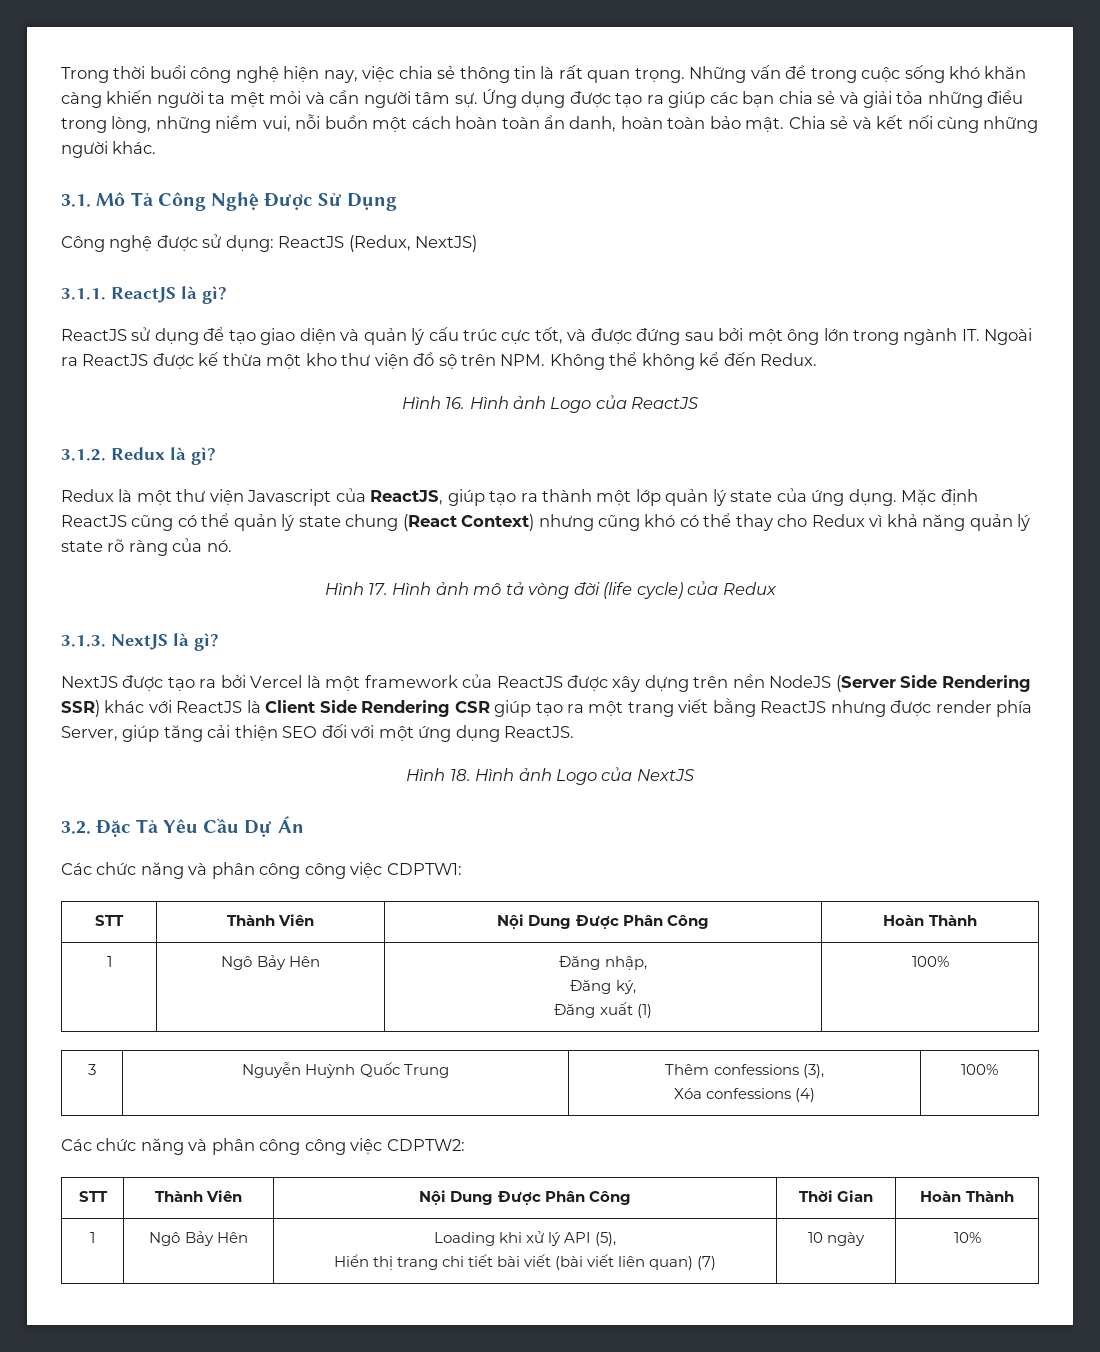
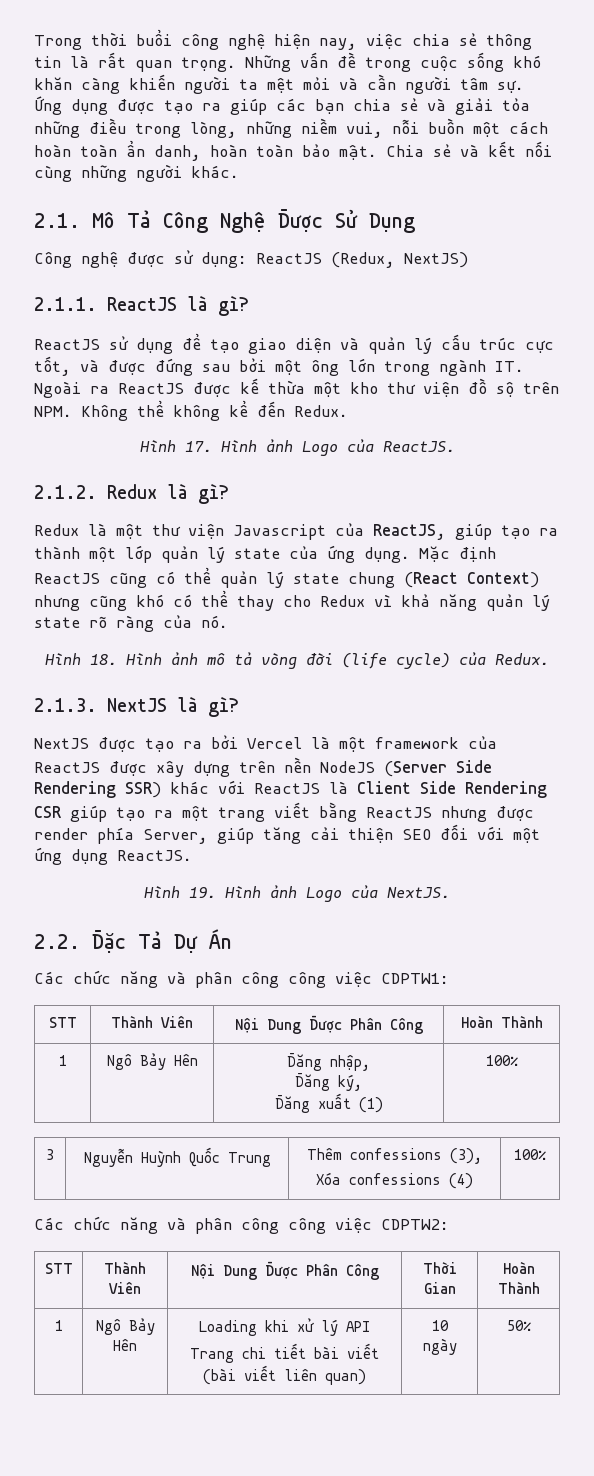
- 3.1. Mô Tả Công Nghệ Được Sử Dụng
+ 2.1. Mô Tả Công Nghệ Được Sử Dụng
- 3.1.1. ReactJS là gì?
+ 2.1.1. ReactJS là gì?
- Hình 16. Hình ảnh Logo của ReactJS
- 3.1.2. Redux là gì?
+ Hình 17. Hình ảnh Logo của ReactJS.
+ 2.1.2. Redux là gì?
- Hình 17. Hình ảnh mô tả vòng đời (life cycle) của Redux
- 3.1.3. NextJS là gì?
+ Hình 18. Hình ảnh mô tả vòng đời (life cycle) của Redux.
+ 2.1.3. NextJS là gì?
- Hình 18. Hình ảnh Logo của NextJS
- 3.2. Đặc Tả Yêu Cầu Dự Án
+ Hình 19. Hình ảnh Logo của NextJS.
+ 2.2. Đặc Tả Dự Án
- 1 | Ngô Bảy Hên | Loading khi xử lý API (5),
- Hiển thị trang chi tiết bài viết (bài viết liên quan) (7) | 10 ngày | 10%
+ 1 | Ngô Bảy Hên | Loading khi xử lý API
+ Trang chi tiết bài viết (bài viết liên quan) | 10 ngày | 50%

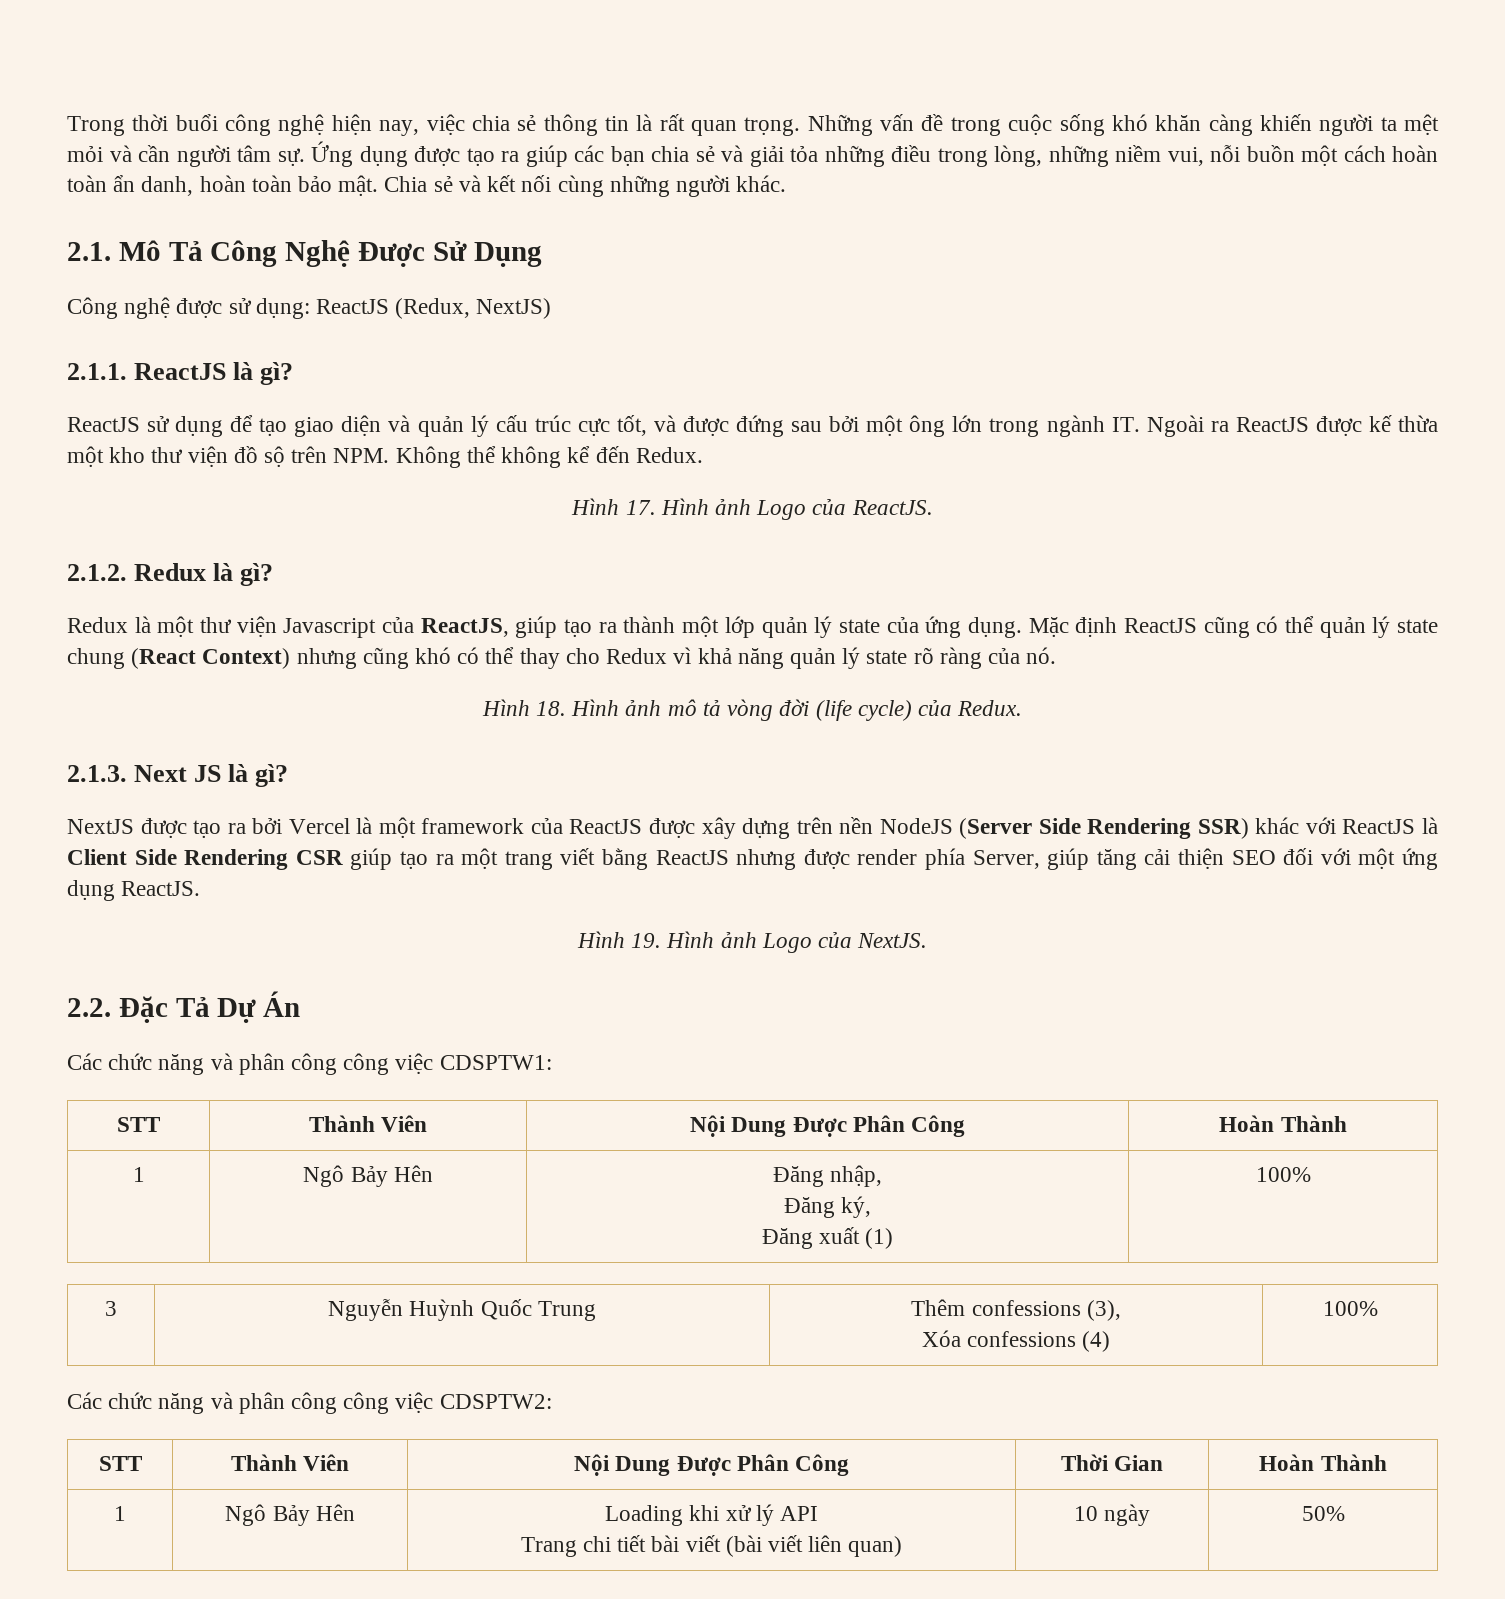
- 2.1.3. NextJS là gì?
+ 2.1.3. Next JS là gì?
- Các chức năng và phân công công việc CDPTW1:
+ Các chức năng và phân công công việc CDSPTW1:
- Các chức năng và phân công công việc CDPTW2:
+ Các chức năng và phân công công việc CDSPTW2:

